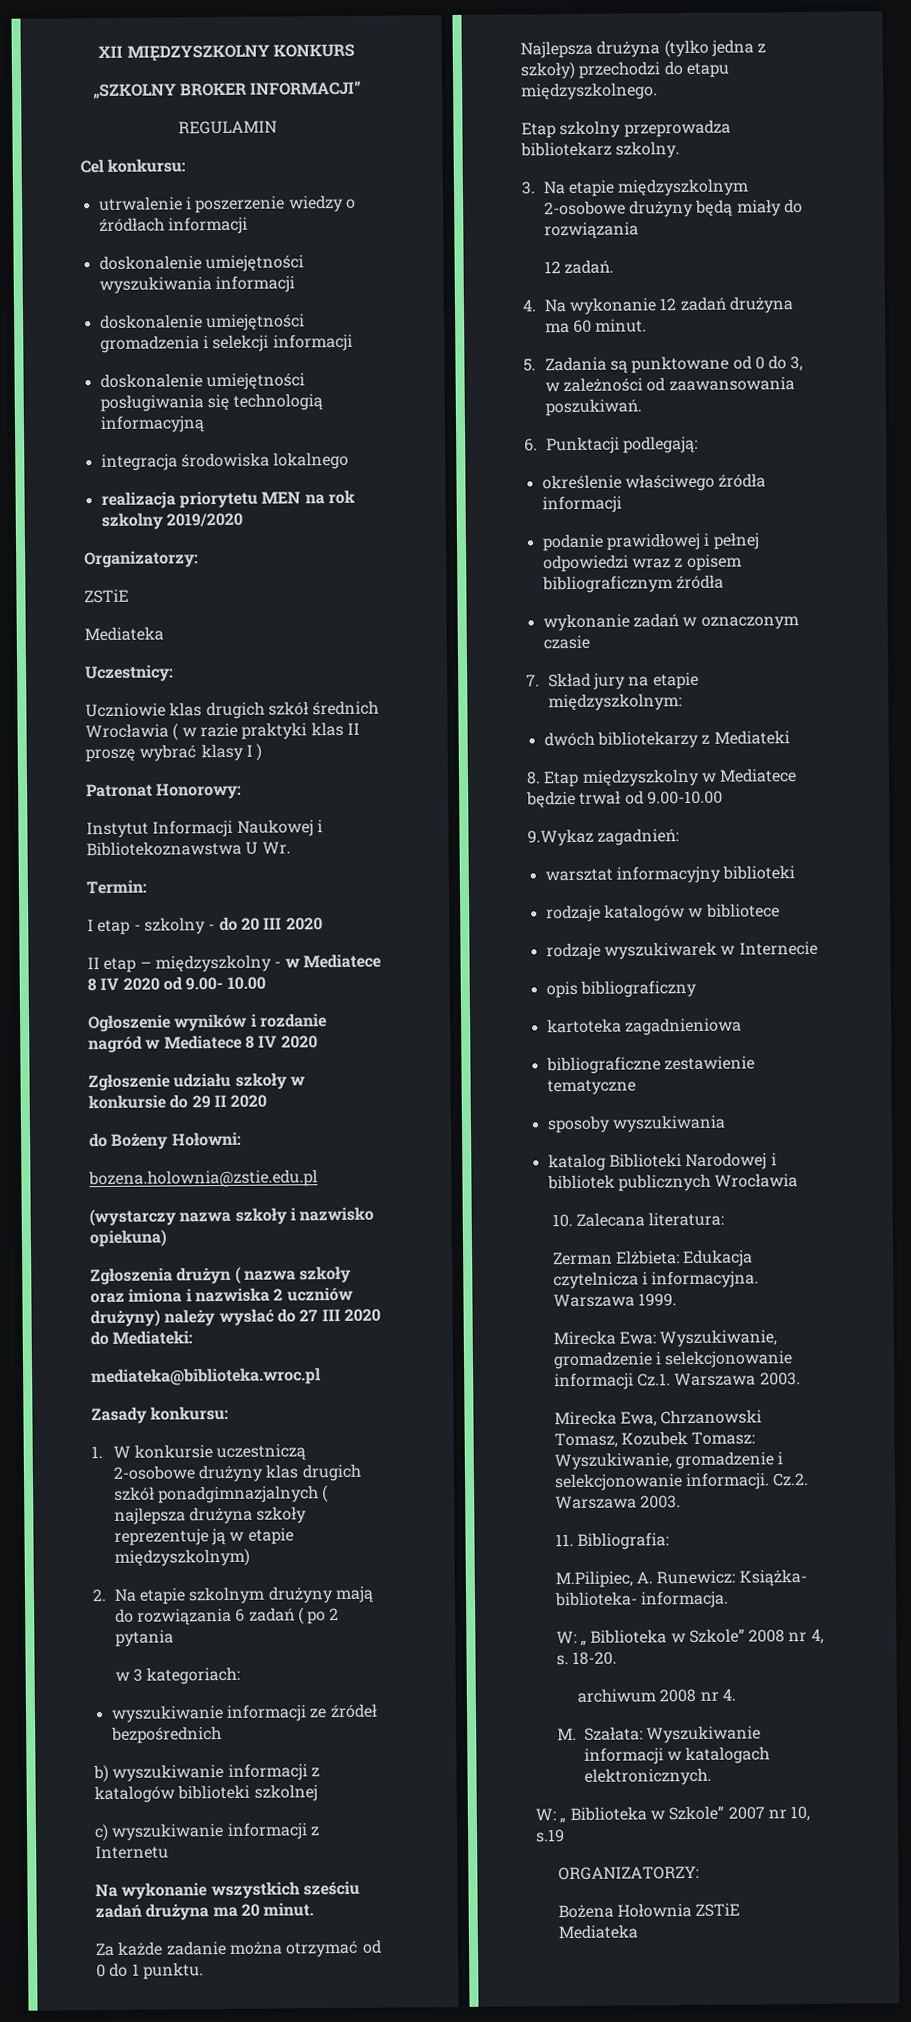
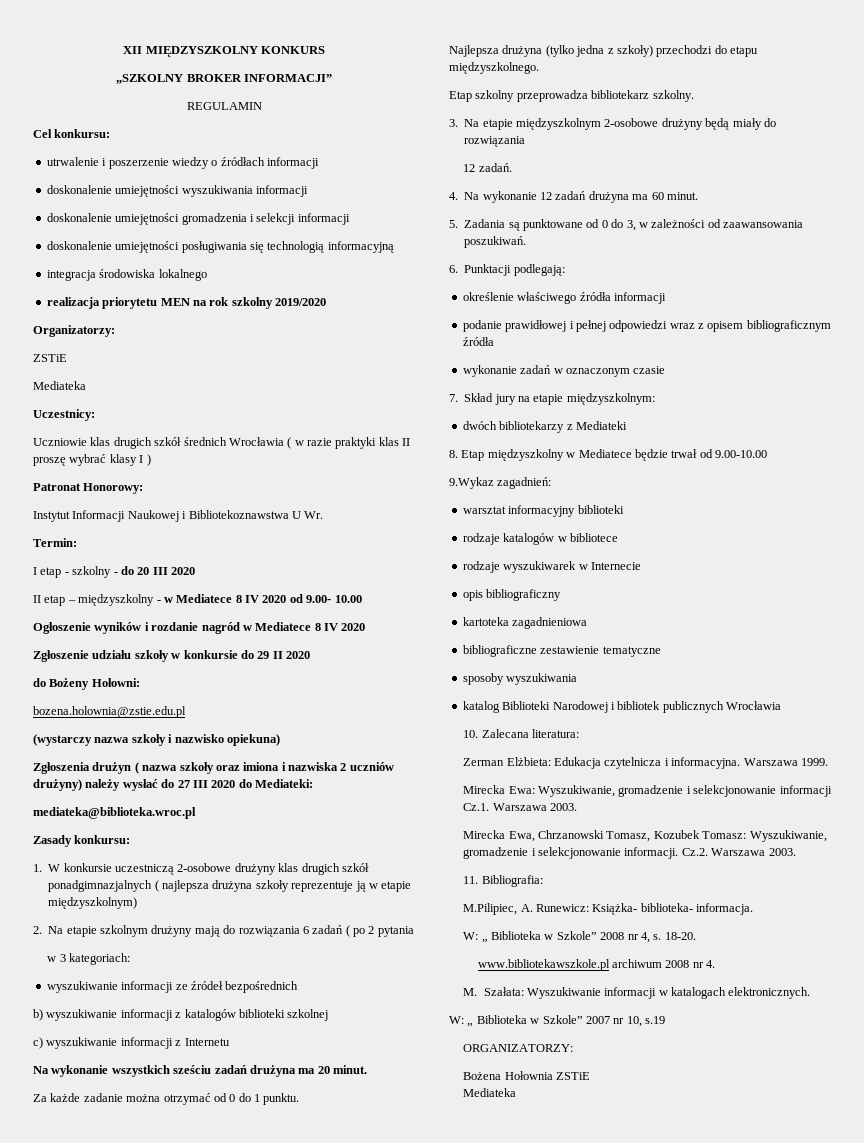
- archiwum 2008 nr 4.
+ www.bibliotekawszkole.pl archiwum 2008 nr 4.

